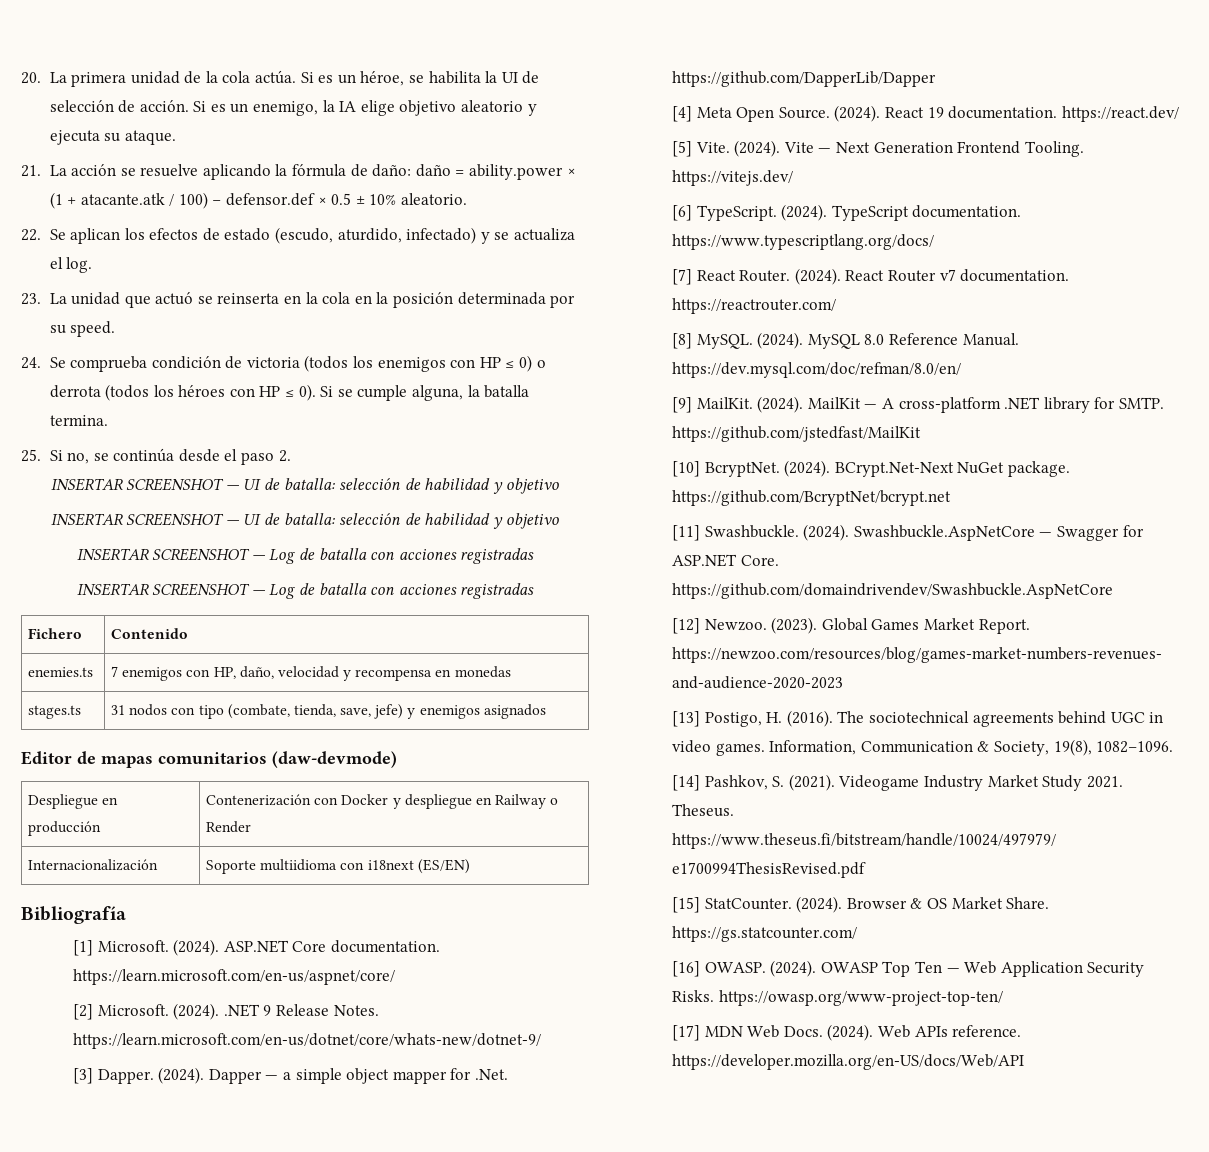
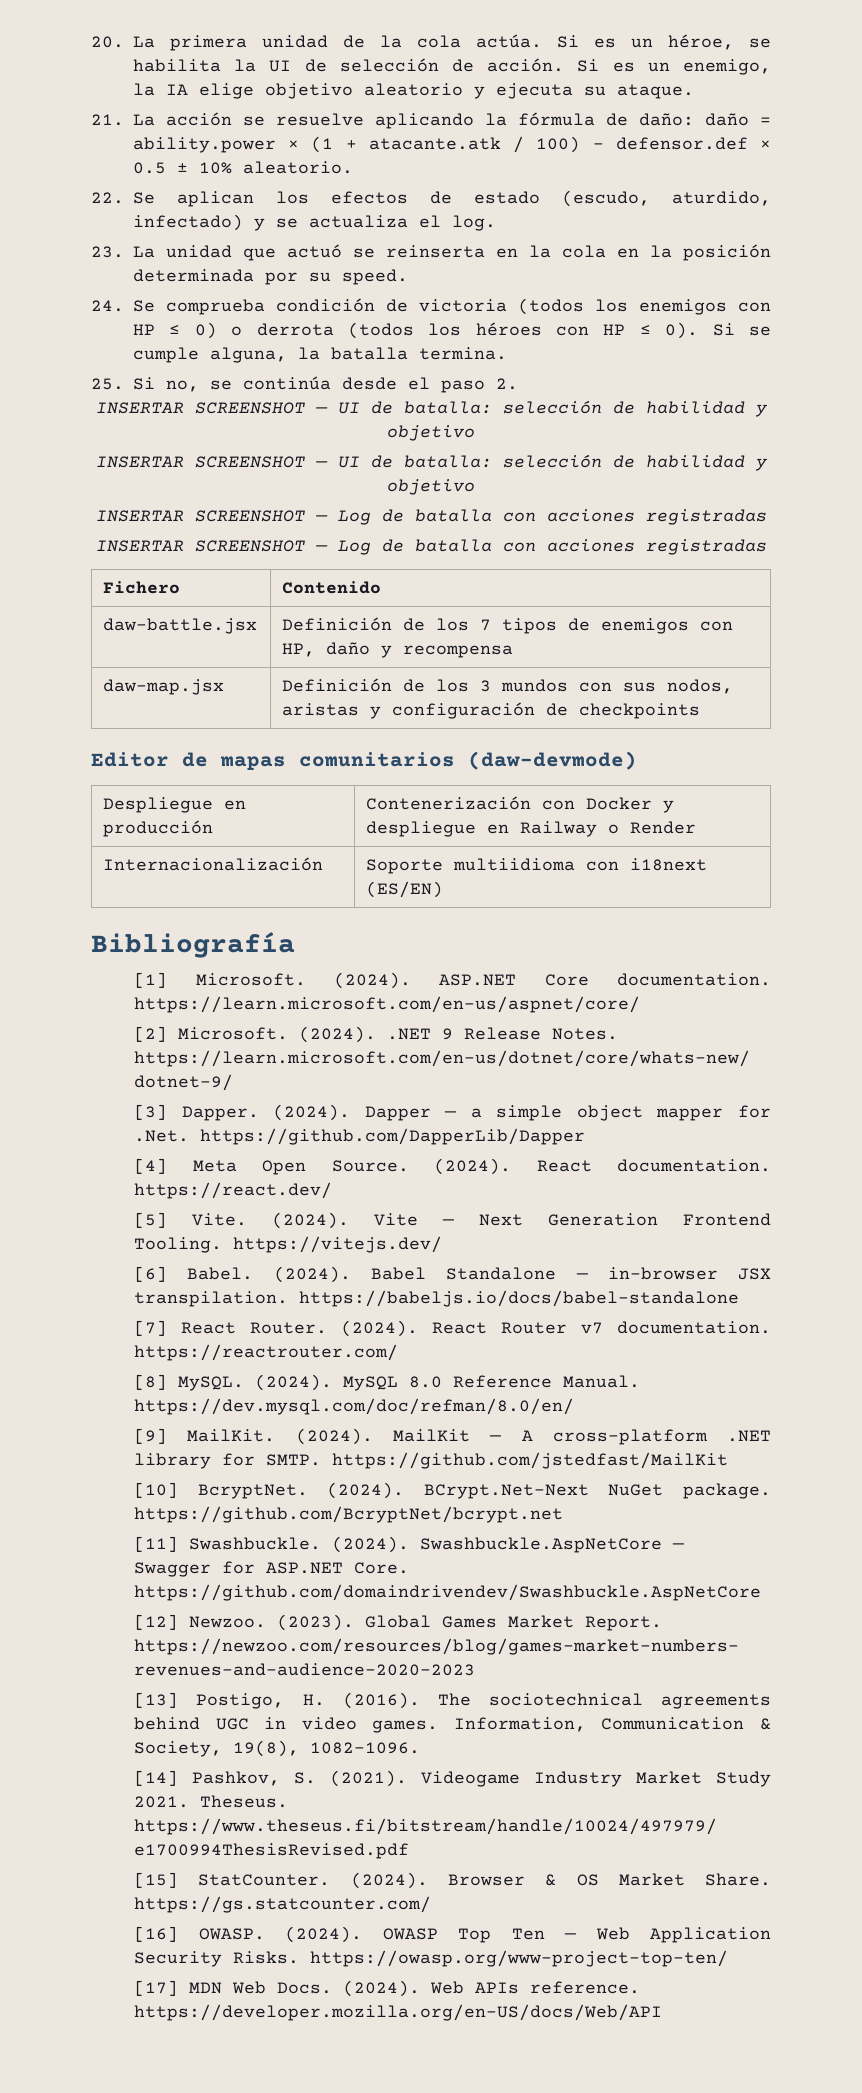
- enemies.ts | 7 enemigos con HP, daño, velocidad y recompensa en monedas
- stages.ts | 31 nodos con tipo (combate, tienda, save, jefe) y enemigos asignados
+ daw-battle.jsx | Definición de los 7 tipos de enemigos con HP, daño y recompensa
+ daw-map.jsx | Definición de los 3 mundos con sus nodos, aristas y configuración de checkpoints
- React 19 documentation. https://react.dev/
+ React documentation. https://react.dev/
- [6] TypeScript. (2024). TypeScript documentation. https://www.typescriptlang.org/docs/
+ [6] Babel. (2024). Babel Standalone — in-browser JSX transpilation. https://babeljs.io/docs/babel-standalone

